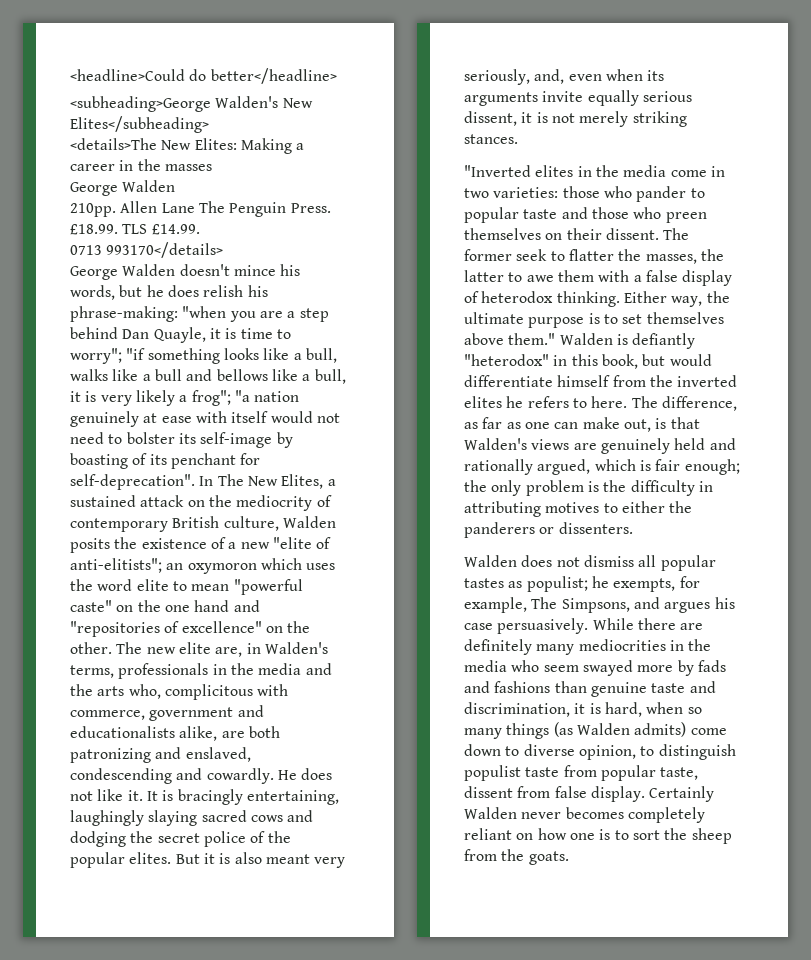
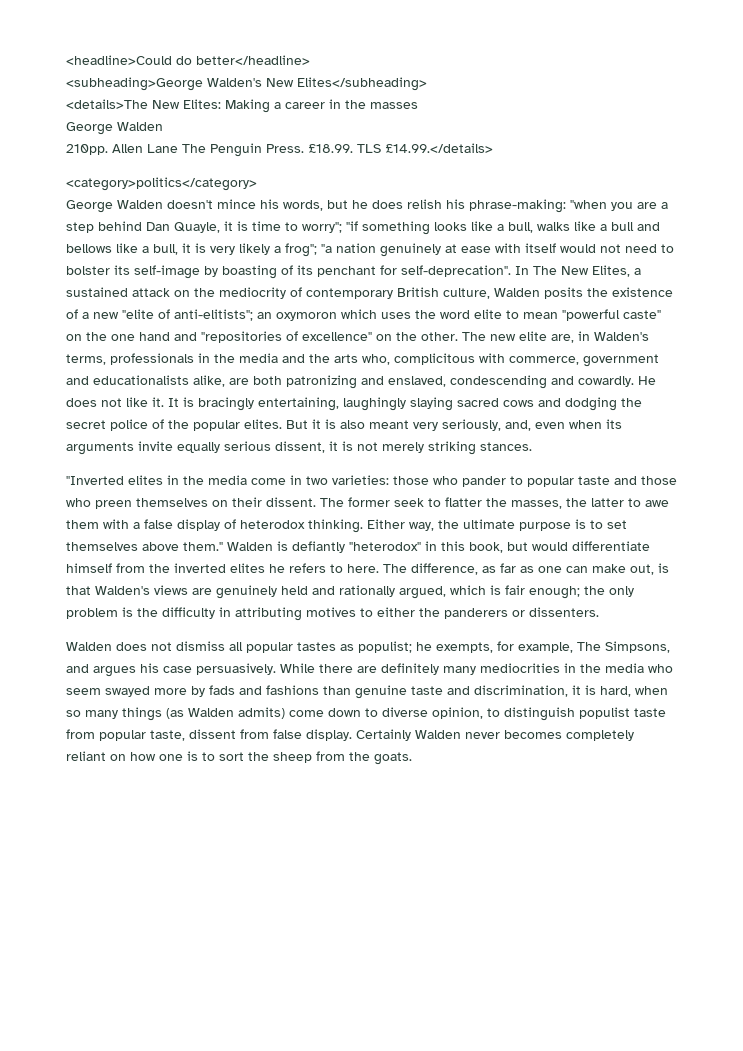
- £18.99. TLS £14.99.
- 0713 993170</details>
+ £18.99. TLS £14.99.</details>
+ <category>politics</category>

